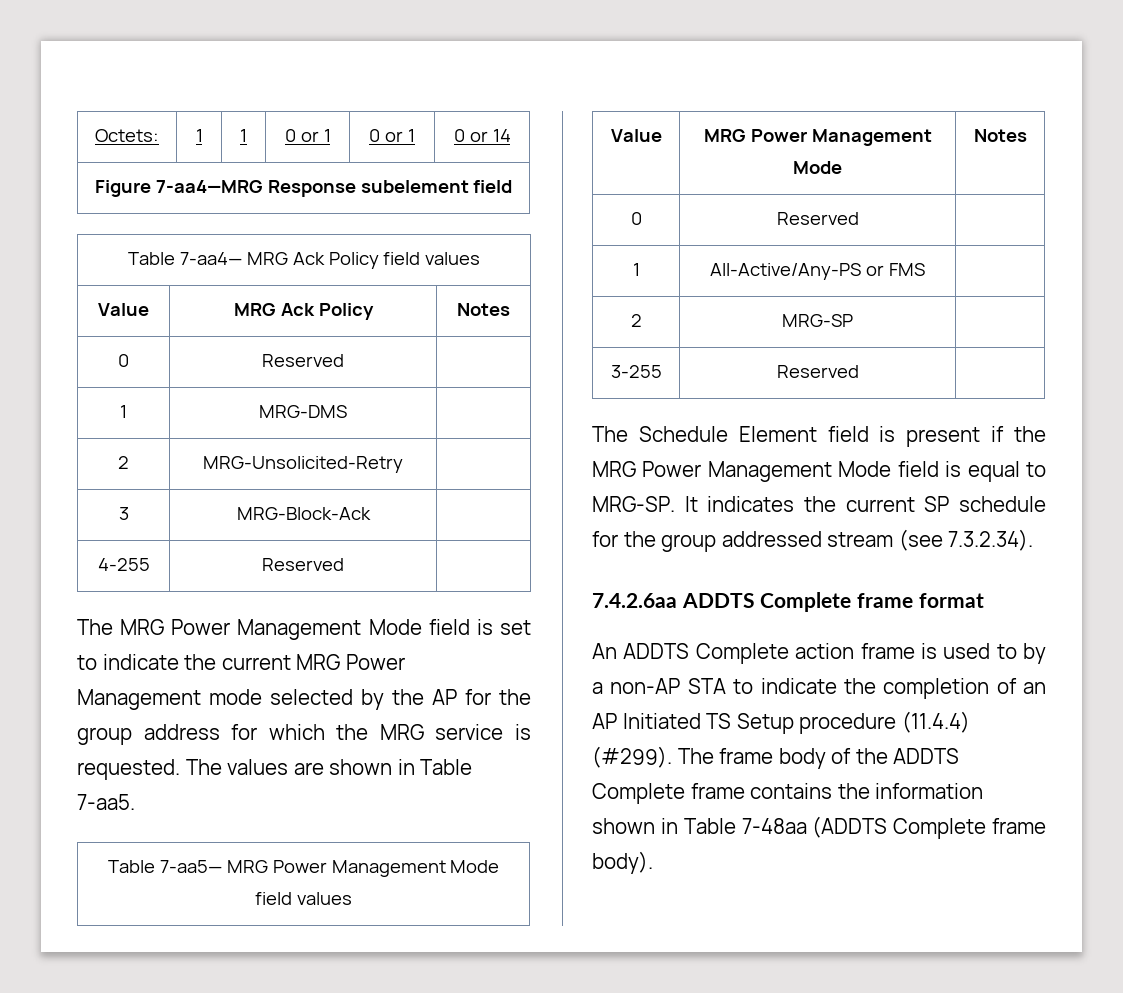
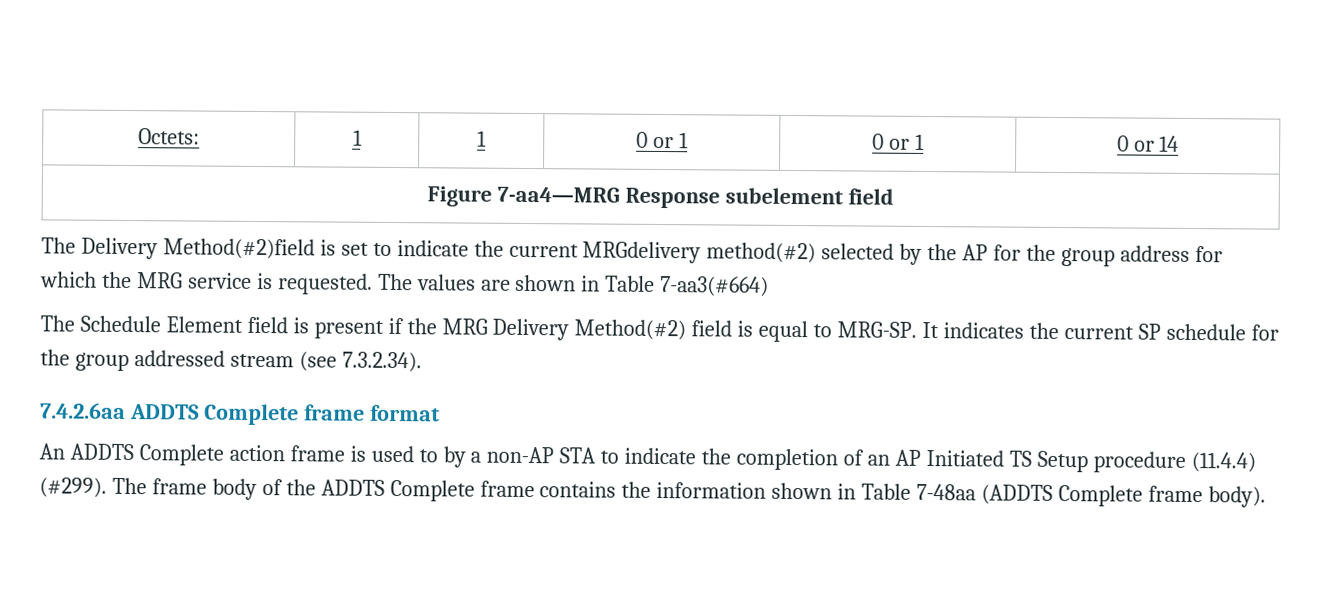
- Table 7-aa4— MRG Ack Policy field values
- Value | MRG Ack Policy | Notes
- 0 | Reserved |
- 1 | MRG-DMS |
- 2 | MRG-Unsolicited-Retry |
- 3 | MRG-Block-Ack |
- 4-255 | Reserved |
- The MRG Power Management Mode field is set to indicate the current MRG Power Management mode selected by the AP for the group address for which the MRG service is requested.
+ The Delivery Method(#2)field is set to indicate the current MRGdelivery method(#2) selected by the AP for the group address for which the MRG service is requested.
- The values are shown in Table 7-aa5.
- Table 7-aa5— MRG Power Management Mode field values
- Value | MRG Power Management Mode | Notes
- 0 | Reserved |
- 1 | All-Active/Any-PS or FMS |
- 2 | MRG-SP |
- 3-255 | Reserved |
+ The values are shown in Table 7-aa3(#664)
- The Schedule Element field is present if the MRG Power Management Mode field is equal to MRG-SP.
+ The Schedule Element field is present if the MRG Delivery Method(#2) field is equal to MRG-SP.

